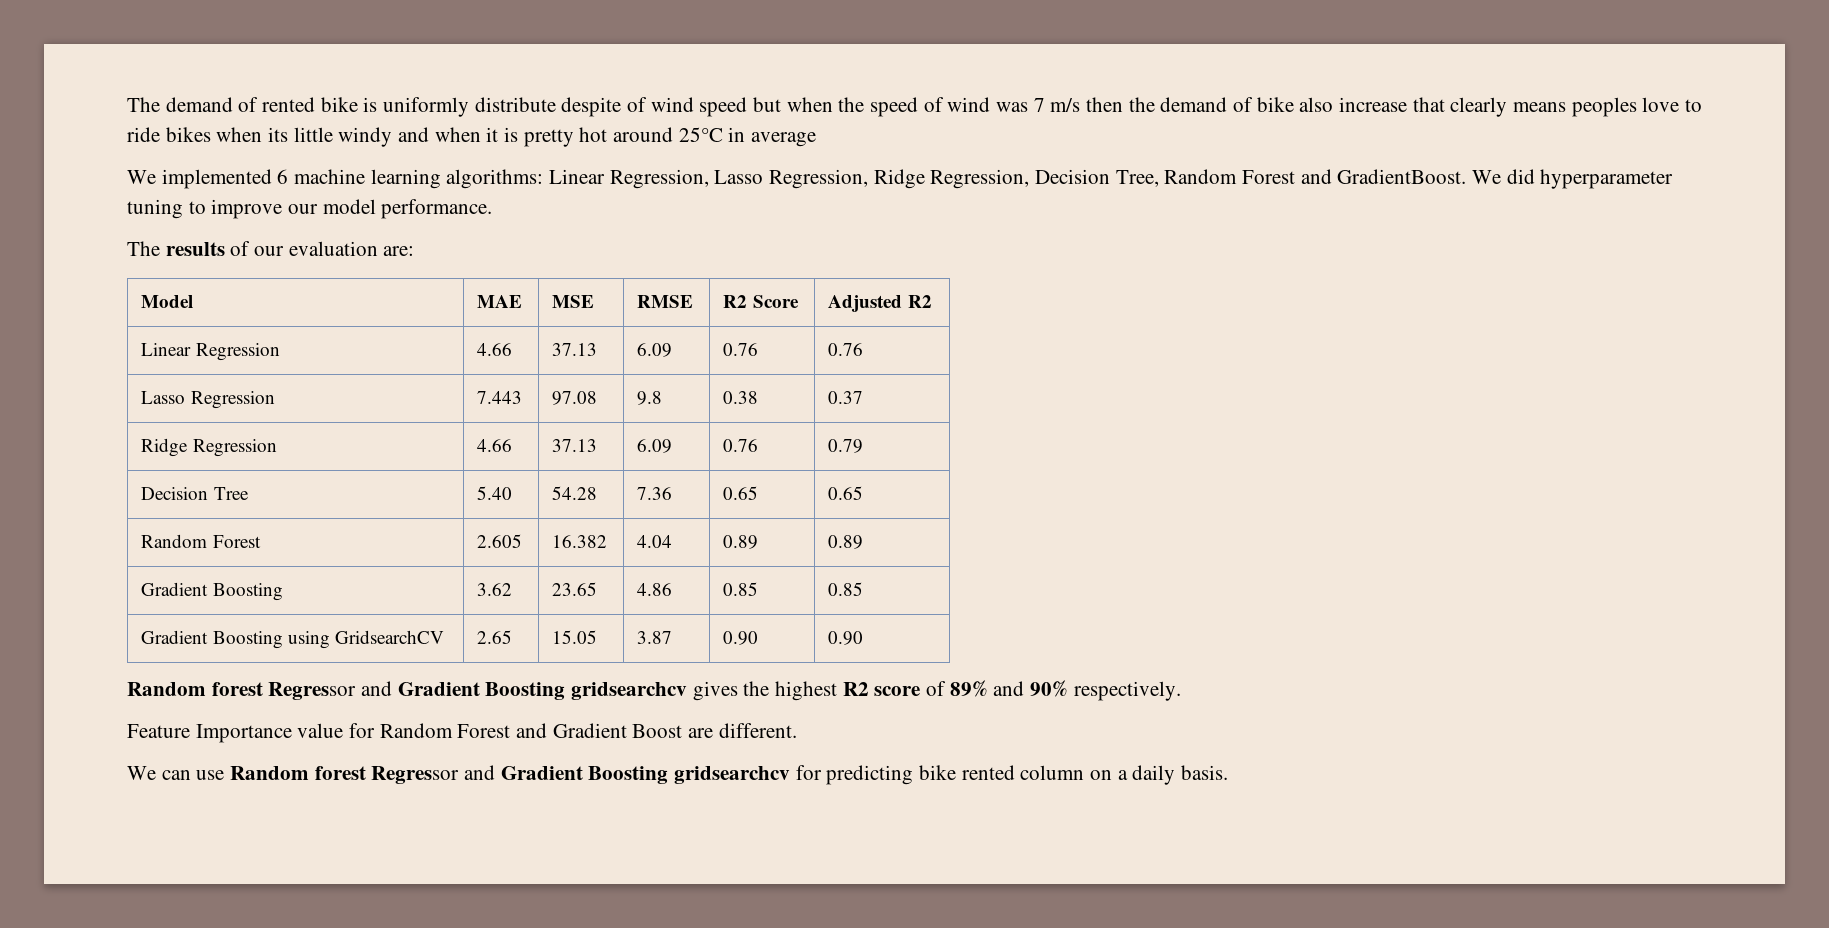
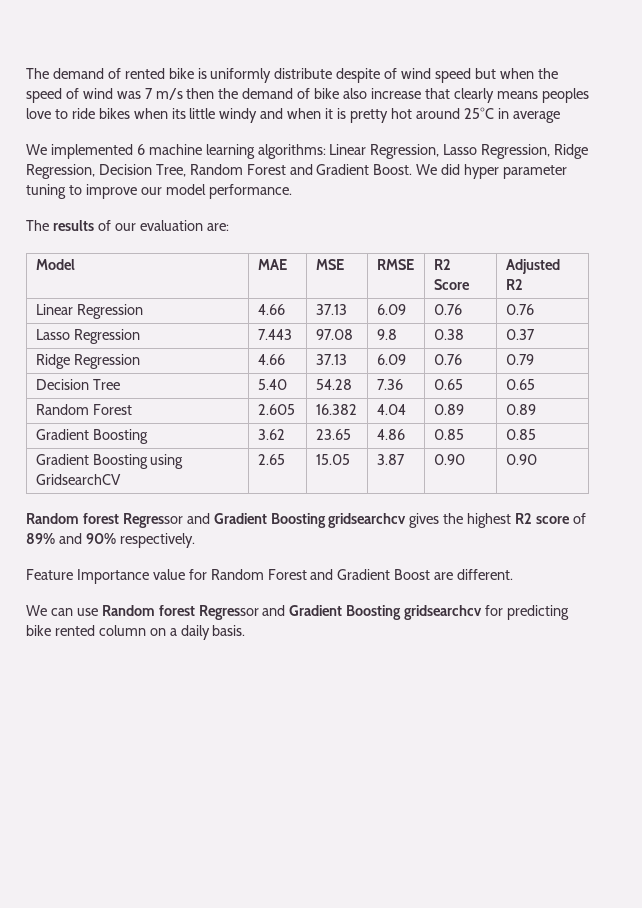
- We implemented 6 machine learning algorithms: Linear Regression, Lasso Regression, Ridge Regression, Decision Tree, Random Forest and GradientBoost. We did hyperparameter tuning to improve our model performance.
+ We implemented 6 machine learning algorithms: Linear Regression, Lasso Regression, Ridge Regression, Decision Tree, Random Forest and Gradient Boost. We did hyper parameter tuning to improve our model performance.

